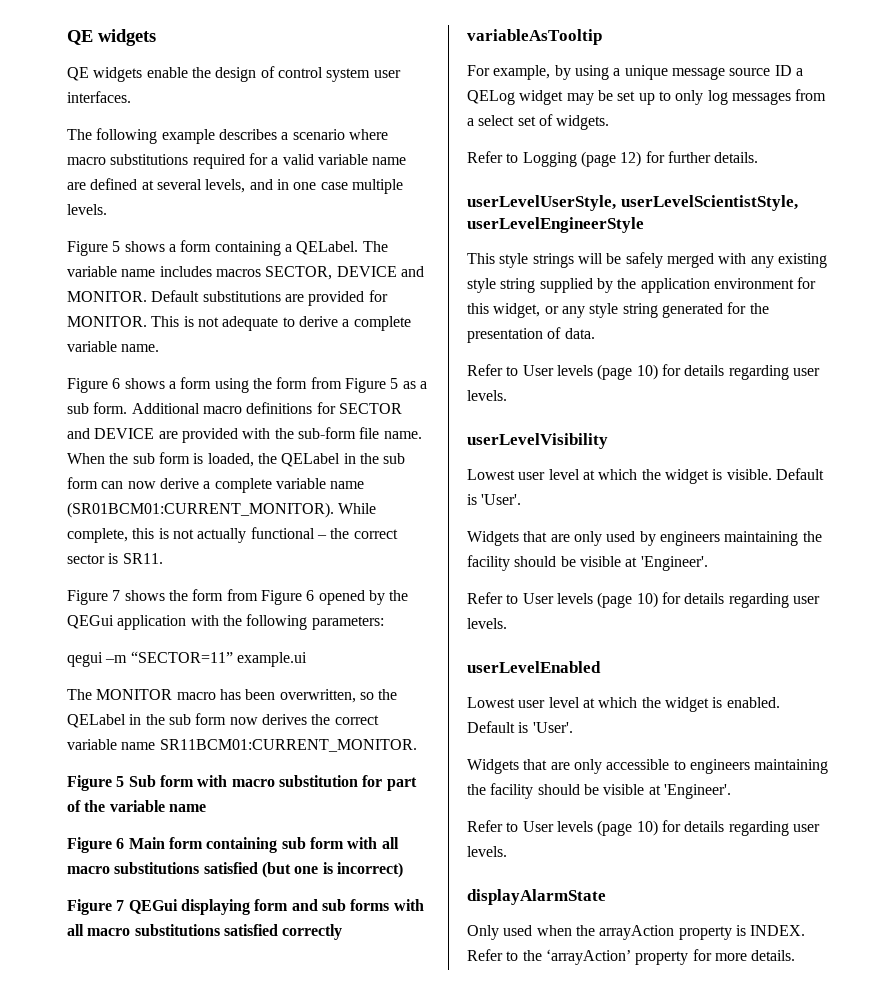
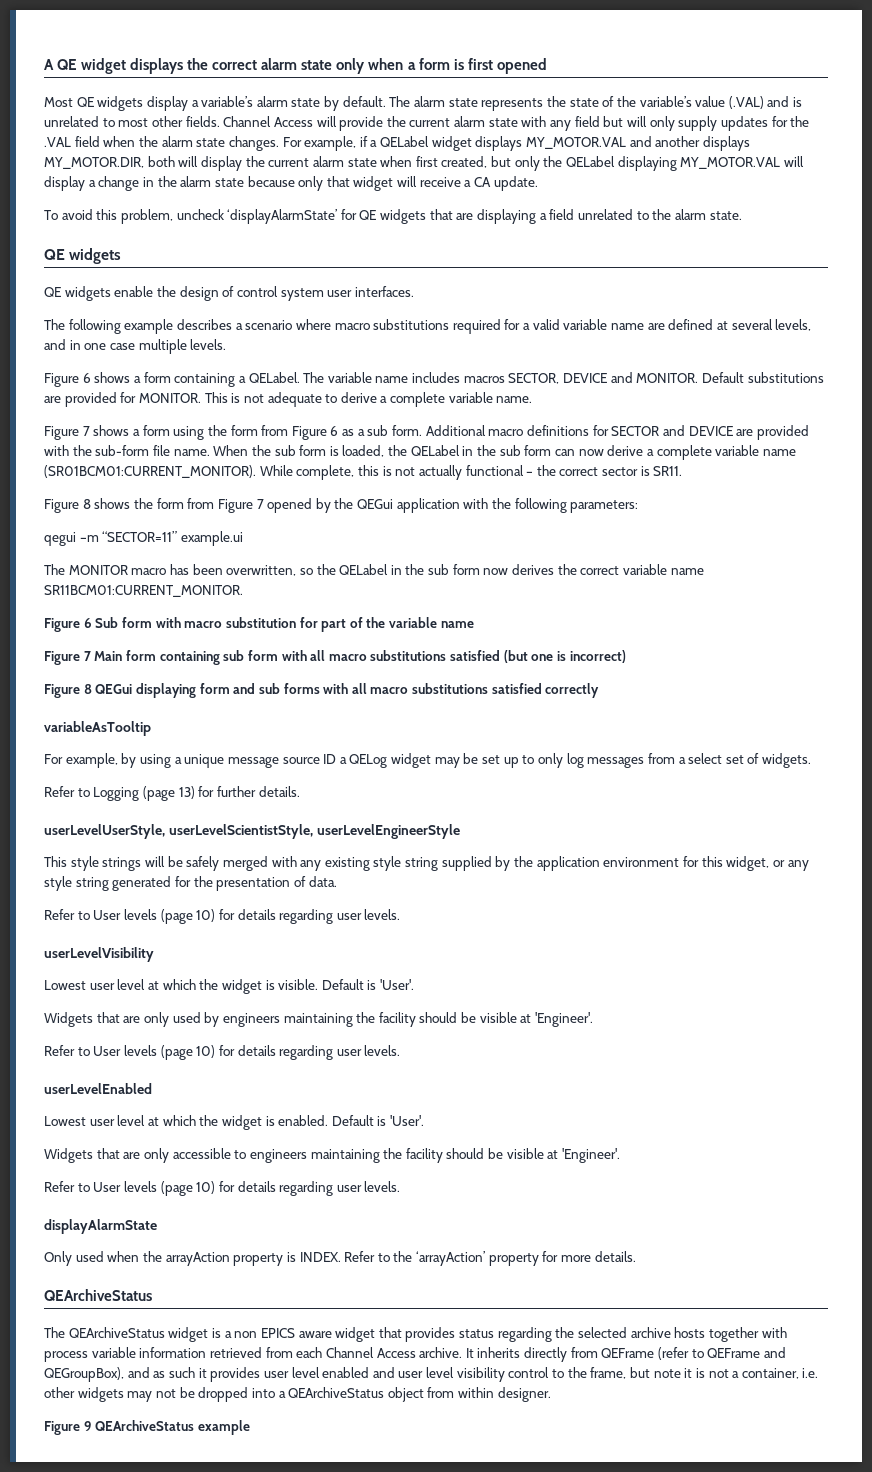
+ A QE widget displays the correct alarm state only when a form is first opened
+ Most QE widgets display a variable’s alarm state by default. The alarm state represents the state of the variable’s value (.VAL) and is unrelated to most other fields. Channel Access will provide the current alarm state with any field but will only supply updates for the .VAL field when the alarm state changes. For example, if a QELabel widget displays MY_MOTOR.VAL and another displays MY_MOTOR.DIR, both will display the current alarm state when first created, but only the QELabel displaying MY_MOTOR.VAL will display a change in the alarm state because only that widget will receive a CA update.
+ To avoid this problem, uncheck ‘displayAlarmState’ for QE widgets that are displaying a field unrelated to the alarm state.
- Figure 5 shows a form containing a QELabel.
+ Figure 6 shows a form containing a QELabel.
- Figure 6 shows a form using the form from Figure 5 as a sub form.
+ Figure 7 shows a form using the form from Figure 6 as a sub form.
- Figure 7 shows the form from Figure 6 opened by the QEGui application with the following parameters:
+ Figure 8 shows the form from Figure 7 opened by the QEGui application with the following parameters:
- Figure 5 Sub form with macro substitution for part of the variable name
+ Figure 6 Sub form with macro substitution for part of the variable name
- Figure 6 Main form containing sub form with all macro substitutions satisfied (but one is incorrect)
+ Figure 7 Main form containing sub form with all macro substitutions satisfied (but one is incorrect)
- Figure 7 QEGui displaying form and sub forms with all macro substitutions satisfied correctly
+ Figure 8 QEGui displaying form and sub forms with all macro substitutions satisfied correctly
- Refer to Logging (page 12) for further details.
+ Refer to Logging (page 13) for further details.
  Refer to the ‘arrayAction’ property for more details.
+ QEArchiveStatus
+ The QEArchiveStatus widget is a non EPICS aware widget that provides status regarding the selected archive hosts together with process variable information retrieved from each Channel Access archive. It inherits directly from QEFrame (refer to QEFrame and QEGroupBox), and as such it provides user level enabled and user level visibility control to the frame, but note it is not a container, i.e. other widgets may not be dropped into a QEArchiveStatus object from within designer.
+ Figure 9 QEArchiveStatus example

